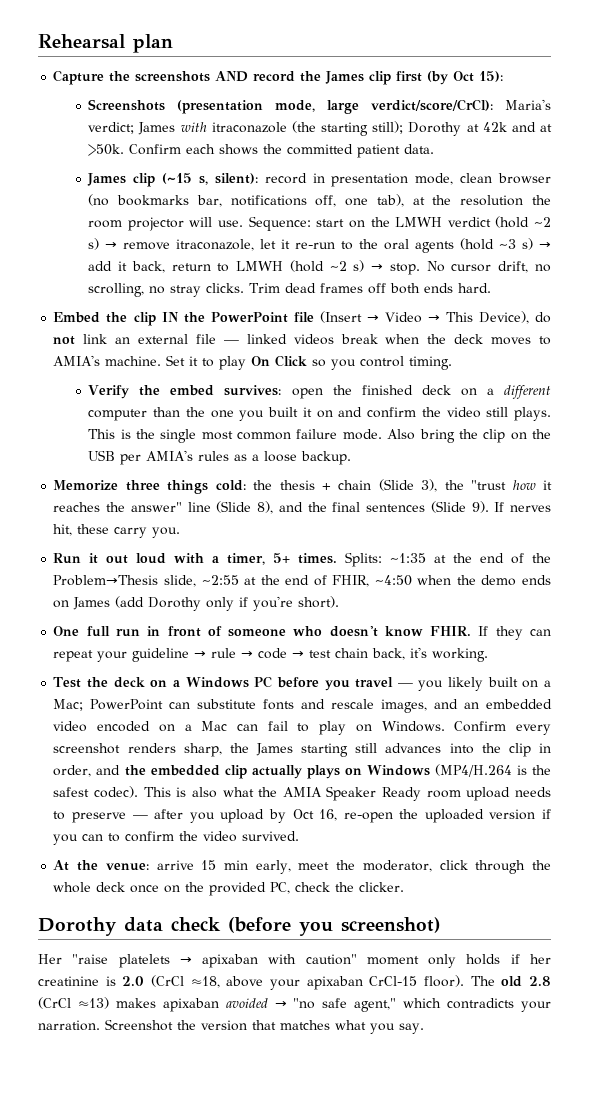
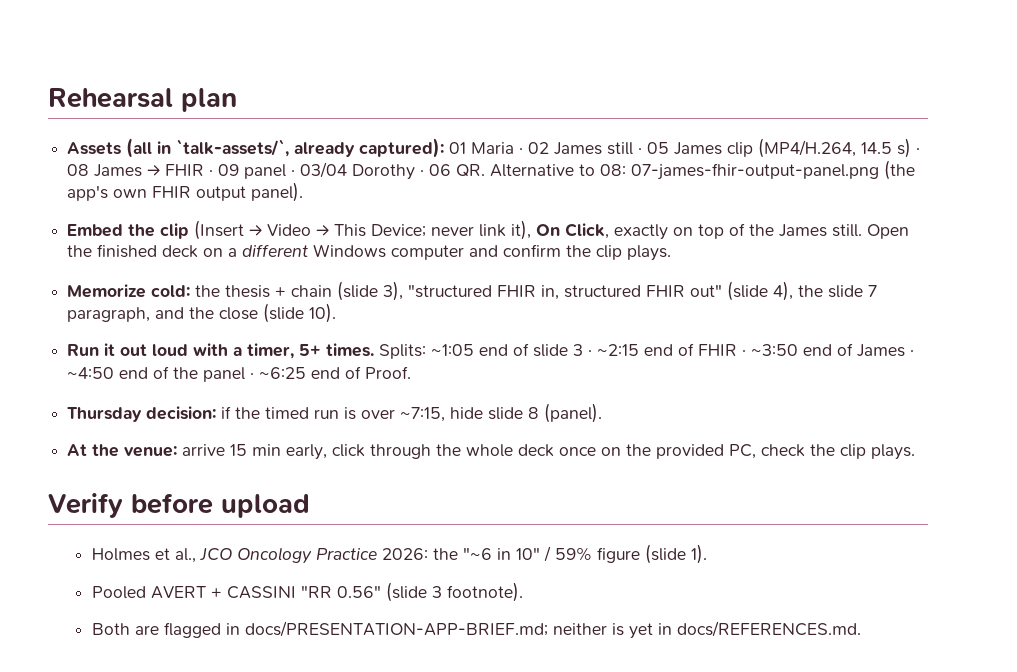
- Capture the screenshots AND record the James clip first (by Oct 15):
- Screenshots (presentation mode, large verdict/score/CrCl): Maria's verdict; James with itraconazole (the starting still); Dorothy at 42k and at >50k. Confirm each shows the committed patient data.
- James clip (~15 s, silent): record in presentation mode, clean browser (no bookmarks bar, notifications off, one tab), at the resolution the room projector will use. Sequence: start on the LMWH verdict (hold ~2 s) → remove itraconazole, let it re-run to the oral agents (hold ~3 s) → add it back, return to LMWH (hold ~2 s) → stop. No cursor drift, no scrolling, no stray clicks. Trim dead frames off both ends hard.
+ Assets (all in `talk-assets/`, already captured): 01 Maria · 02 James still · 05 James clip (MP4/H.264, 14.5 s) · 08 James → FHIR · 09 panel · 03/04 Dorothy · 06 QR. Alternative to 08: 07-james-fhir-output-panel.png (the app's own FHIR output panel).
- Embed the clip IN the PowerPoint file (Insert → Video → This Device), do not link an external file — linked videos break when the deck moves to AMIA's machine. Set it to play On Click so you control timing.
- Verify the embed survives: open the finished deck on a different computer than the one you built it on and confirm the video still plays. This is the single most common failure mode. Also bring the clip on the USB per AMIA's rules as a loose backup.
+ Embed the clip (Insert → Video → This Device; never link it), On Click, exactly on top of the James still. Open the finished deck on a different Windows computer and confirm the clip plays.
- Memorize three things cold: the thesis + chain (Slide 3), the "trust how it reaches the answer" line (Slide 8), and the final sentences (Slide 9). If nerves hit, these carry you.
+ Memorize cold: the thesis + chain (slide 3), "structured FHIR in, structured FHIR out" (slide 4), the slide 7 paragraph, and the close (slide 10).
- Splits: ~1:35 at the end of the Problem→Thesis slide, ~2:55 at the end of FHIR, ~4:50 when the demo ends on James (add Dorothy only if you're short).
- One full run in front of someone who doesn't know FHIR. If they can repeat your guideline → rule → code → test chain back, it's working.
- Test the deck on a Windows PC before you travel — you likely built on a Mac; PowerPoint can substitute fonts and rescale images, and an embedded video encoded on a Mac can fail to play on Windows. Confirm every screenshot renders sharp, the James starting still advances into the clip in order, and the embedded clip actually plays on Windows (MP4/H.264 is the safest codec). This is also what the AMIA Speaker Ready room upload needs to preserve — after you upload by Oct 16, re-open the uploaded version if you can to confirm the video survived.
+ Splits: ~1:05 end of slide 3 · ~2:15 end of FHIR · ~3:50 end of James · ~4:50 end of the panel · ~6:25 end of Proof.
+ Thursday decision: if the timed run is over ~7:15, hide slide 8 (panel).
- At the venue: arrive 15 min early, meet the moderator, click through the whole deck once on the provided PC, check the clicker.
- Dorothy data check (before you screenshot)
- Her "raise platelets → apixaban with caution" moment only holds if her creatinine is 2.0 (CrCl ≈18, above your apixaban CrCl-15 floor). The old 2.8 (CrCl ≈13) makes apixaban avoided → "no safe agent," which contradicts your narration. Screenshot the version that matches what you say.
+ At the venue: arrive 15 min early, click through the whole deck once on the provided PC, check the clip plays.
+ Verify before upload
+ Holmes et al., JCO Oncology Practice 2026: the "~6 in 10" / 59% figure (slide 1).
+ Pooled AVERT + CASSINI "RR 0.56" (slide 3 footnote).
+ Both are flagged in docs/PRESENTATION-APP-BRIEF.md; neither is yet in docs/REFERENCES.md.

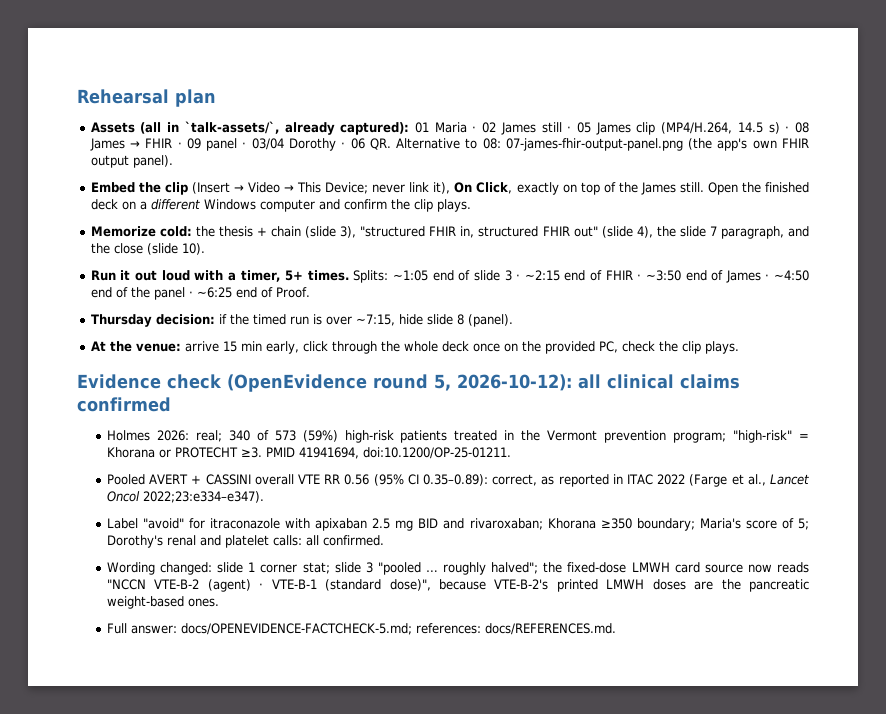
- Verify before upload
- Holmes et al., JCO Oncology Practice 2026: the "~6 in 10" / 59% figure (slide 1).
- Pooled AVERT + CASSINI "RR 0.56" (slide 3 footnote).
- Both are flagged in docs/PRESENTATION-APP-BRIEF.md; neither is yet in docs/REFERENCES.md.
+ Evidence check (OpenEvidence round 5, 2026-10-12): all clinical claims confirmed
+ Holmes 2026: real; 340 of 573 (59%) high-risk patients treated in the Vermont prevention program; "high-risk" = Khorana or PROTECHT ≥3. PMID 41941694, doi:10.1200/OP-25-01211.
+ Pooled AVERT + CASSINI overall VTE RR 0.56 (95% CI 0.35–0.89): correct, as reported in ITAC 2022 (Farge et al., Lancet Oncol 2022;23:e334–e347).
+ Label "avoid" for itraconazole with apixaban 2.5 mg BID and rivaroxaban; Khorana ≥350 boundary; Maria's score of 5; Dorothy's renal and platelet calls: all confirmed.
+ Wording changed: slide 1 corner stat; slide 3 "pooled … roughly halved"; the fixed-dose LMWH card source now reads "NCCN VTE-B-2 (agent) · VTE-B-1 (standard dose)", because VTE-B-2's printed LMWH doses are the pancreatic weight-based ones.
+ Full answer: docs/OPENEVIDENCE-FACTCHECK-5.md; references: docs/REFERENCES.md.

